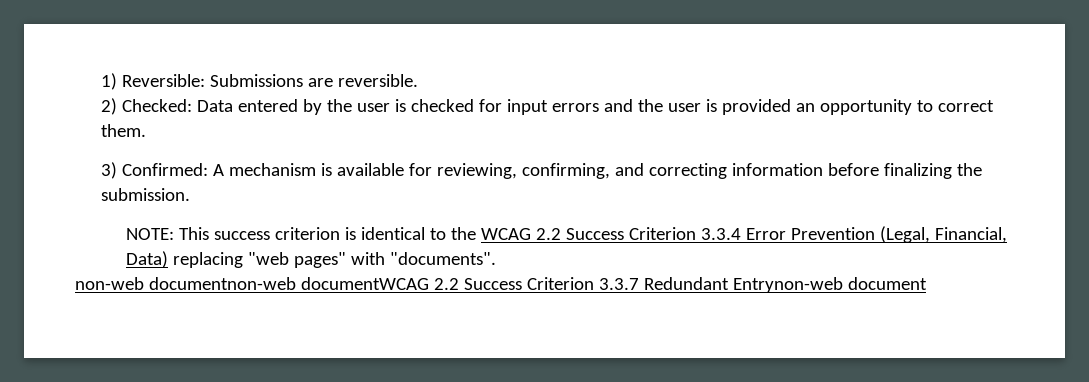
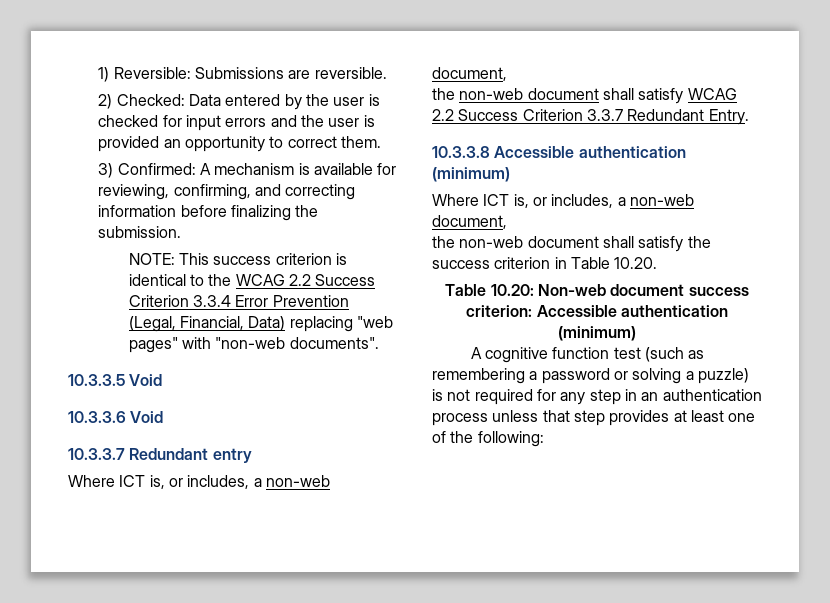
- NOTE: This success criterion is identical to the WCAG 2.2 Success Criterion 3.3.4 Error Prevention (Legal, Financial, Data) replacing "web pages" with "documents".
- non-web documentnon-web documentWCAG 2.2 Success Criterion 3.3.7 Redundant Entrynon-web document
+ NOTE: This success criterion is identical to the WCAG 2.2 Success Criterion 3.3.4 Error Prevention (Legal, Financial, Data) replacing "web pages" with "non-web documents".
+ 10.3.3.5 Void
+ 10.3.3.6 Void
+ 10.3.3.7 Redundant entry
+ Where ICT is, or includes, a non-web document,
+ the non-web document shall satisfy WCAG 2.2 Success Criterion 3.3.7 Redundant Entry.
+ 10.3.3.8 Accessible authentication (minimum)
+ Where ICT is, or includes, a non-web document,
+ the non-web document shall satisfy the success criterion in Table 10.20.
+ Table 10.20: Non-web document success criterion: Accessible authentication (minimum)
+ A cognitive function test (such as remembering a password or solving a puzzle) is not required for any step in an authentication process unless that step provides at least one of the following:

